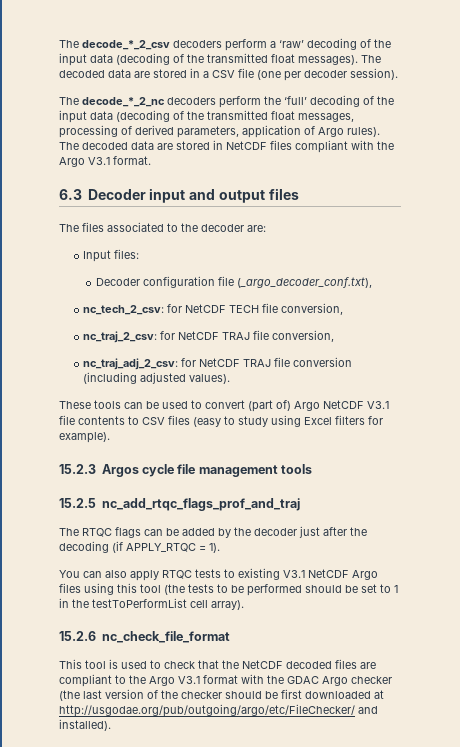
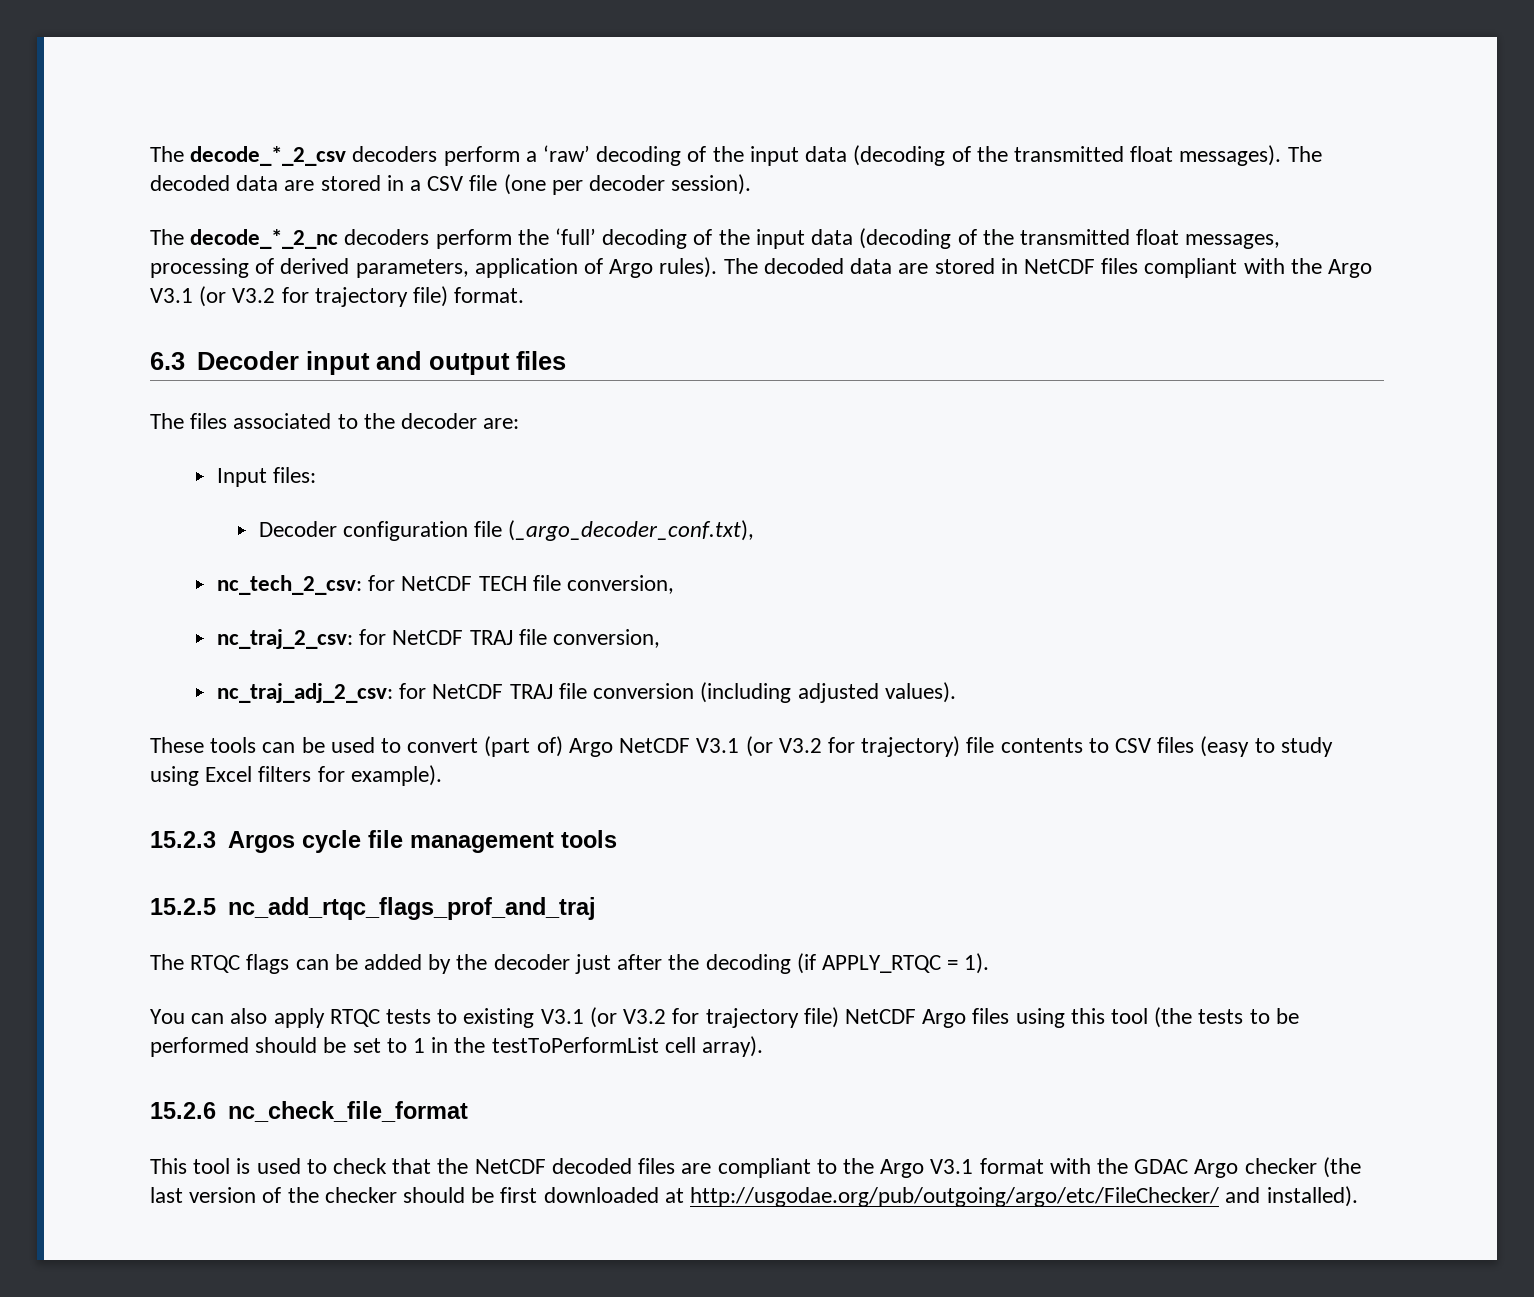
- The decoded data are stored in NetCDF files compliant with the Argo V3.1 format.
+ The decoded data are stored in NetCDF files compliant with the Argo V3.1 (or V3.2 for trajectory file) format.
- These tools can be used to convert (part of) Argo NetCDF V3.1 file contents to CSV files (easy to study using Excel filters for example).
+ These tools can be used to convert (part of) Argo NetCDF V3.1 (or V3.2 for trajectory) file contents to CSV files (easy to study using Excel filters for example).
- You can also apply RTQC tests to existing V3.1 NetCDF Argo files using this tool (the tests to be performed should be set to 1 in the testToPerformList cell array).
+ You can also apply RTQC tests to existing V3.1 (or V3.2 for trajectory file) NetCDF Argo files using this tool (the tests to be performed should be set to 1 in the testToPerformList cell array).

